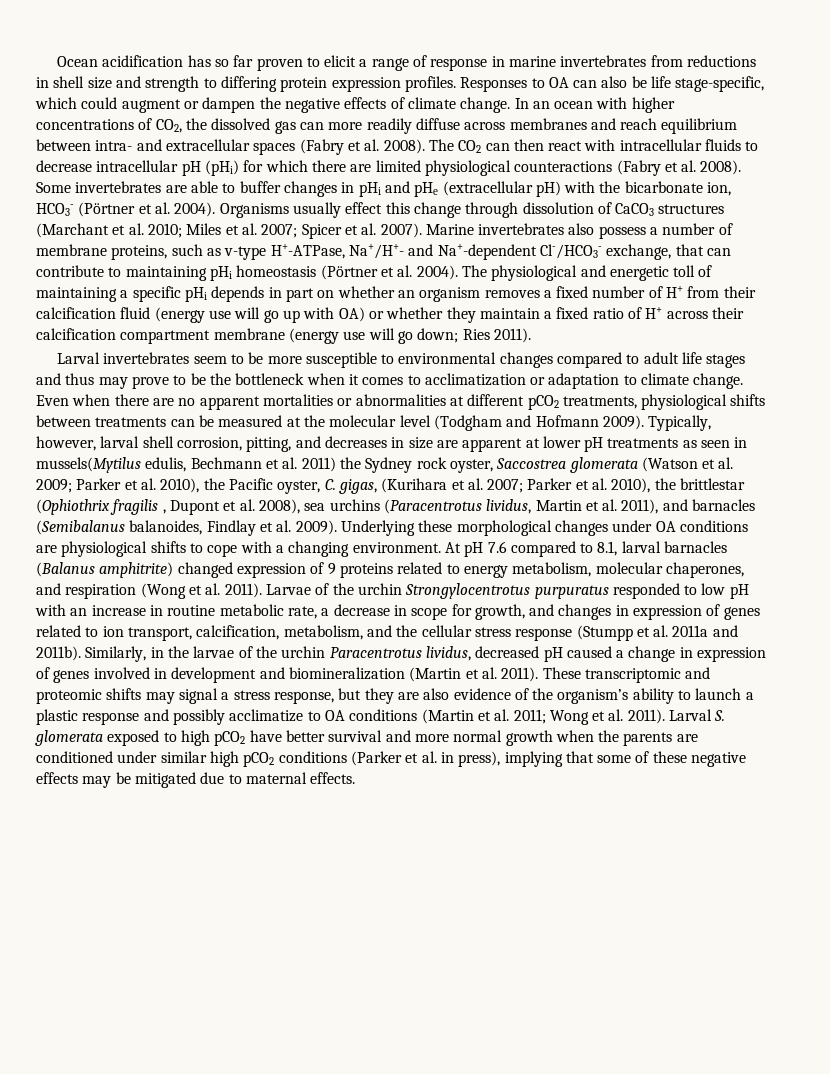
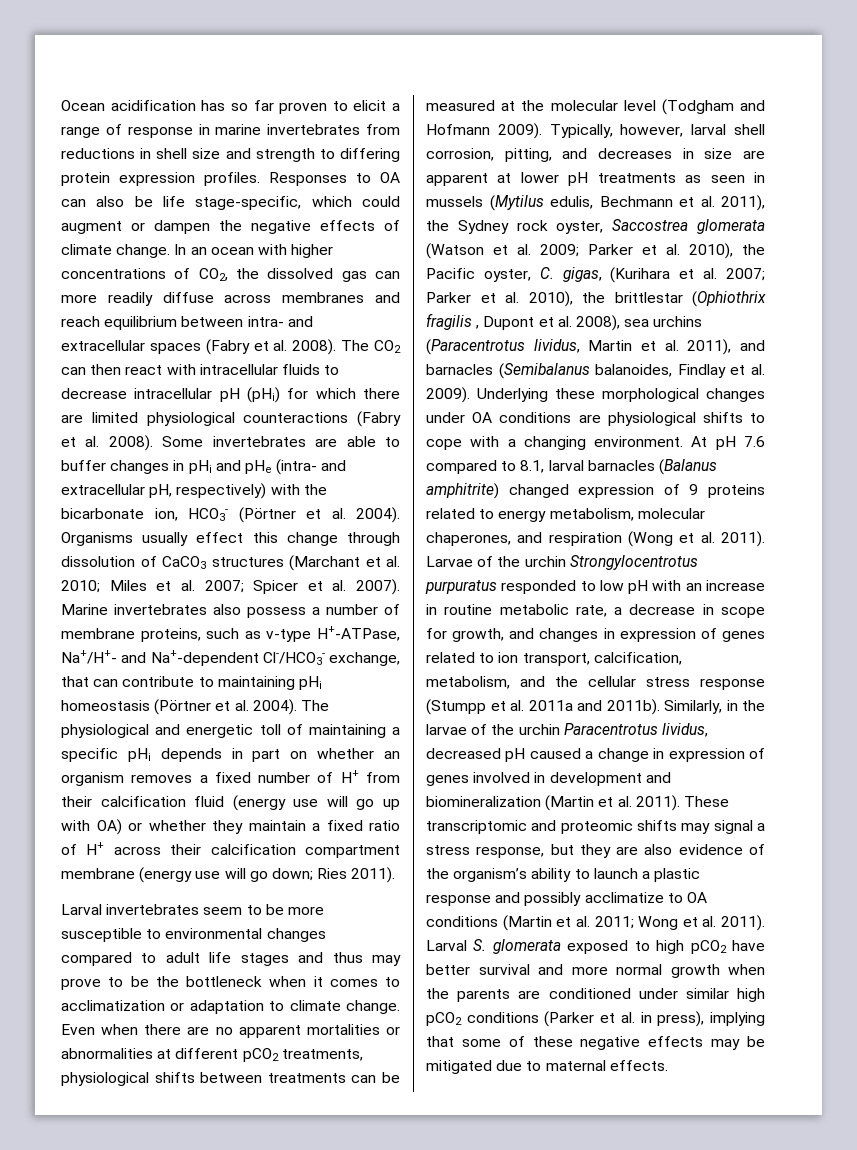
- Some invertebrates are able to buffer changes in pHi and pHe (extracellular pH) with the bicarbonate ion, HCO3- (Pörtner et al. 2004).
+ Some invertebrates are able to buffer changes in pHi and pHe (intra- and extracellular pH, respectively) with the bicarbonate ion, HCO3- (Pörtner et al. 2004).
- Typically, however, larval shell corrosion, pitting, and decreases in size are apparent at lower pH treatments as seen in mussels(Mytilus edulis, Bechmann et al. 2011) the Sydney rock oyster, Saccostrea glomerata (Watson et al. 2009;
+ Typically, however, larval shell corrosion, pitting, and decreases in size are apparent at lower pH treatments as seen in mussels (Mytilus edulis, Bechmann et al. 2011), the Sydney rock oyster, Saccostrea glomerata (Watson et al. 2009;

